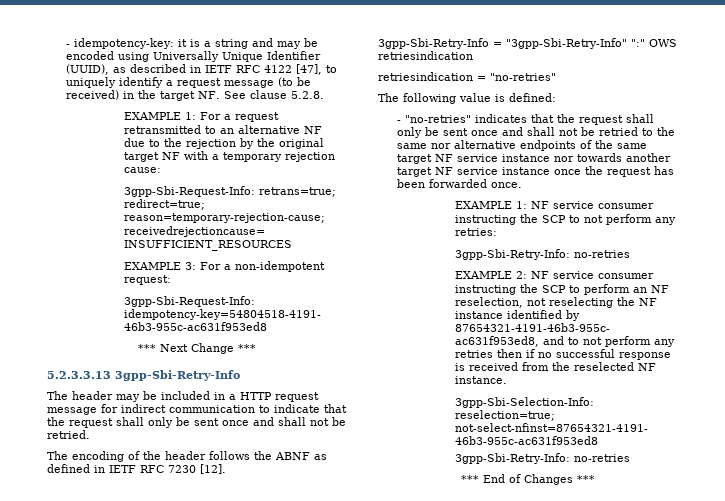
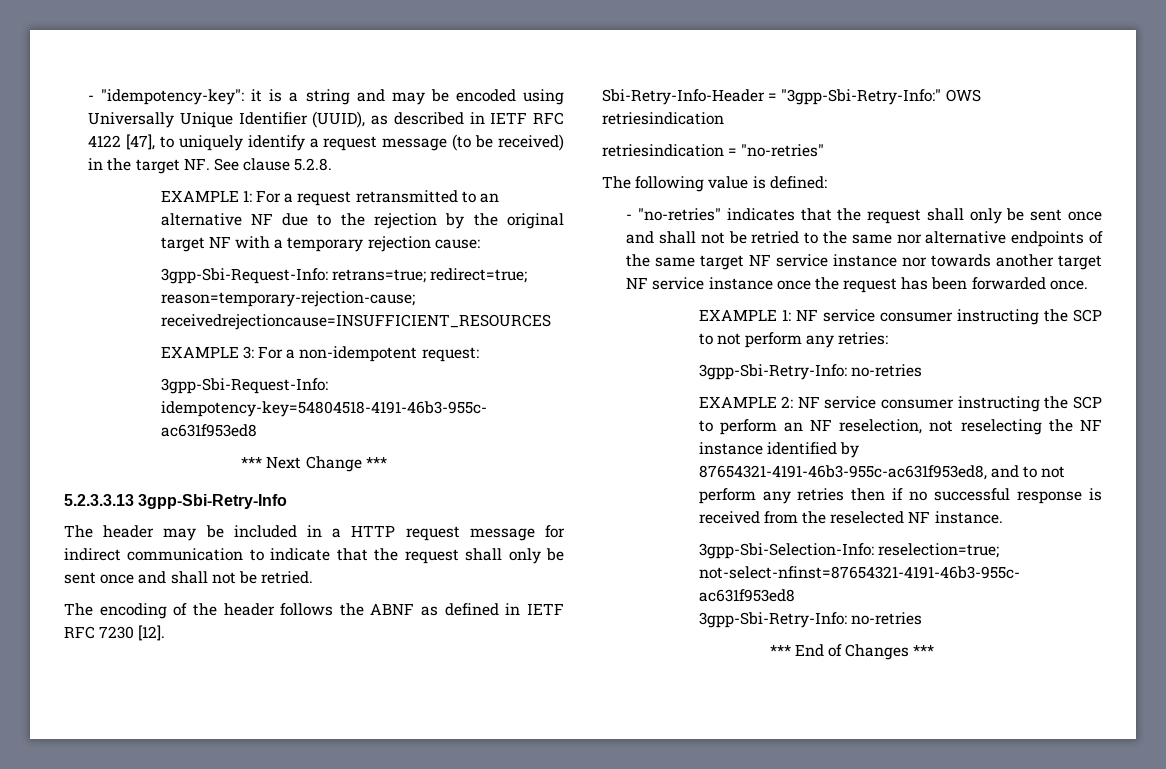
- - idempotency-key: it is a string and may be encoded using Universally Unique Identifier (UUID), as described in IETF RFC 4122 [47], to uniquely identify a request message (to be received) in the target NF. See clause 5.2.8.
+ - "idempotency-key": it is a string and may be encoded using Universally Unique Identifier (UUID), as described in IETF RFC 4122 [47], to uniquely identify a request message (to be received) in the target NF. See clause 5.2.8.
- 3gpp-Sbi-Retry-Info = "3gpp-Sbi-Retry-Info" ":" OWS retriesindication
+ Sbi-Retry-Info-Header = "3gpp-Sbi-Retry-Info:" OWS retriesindication

